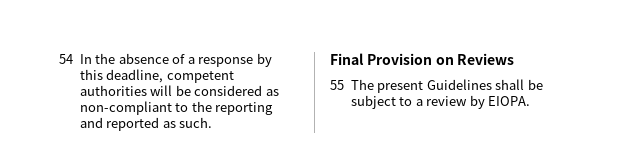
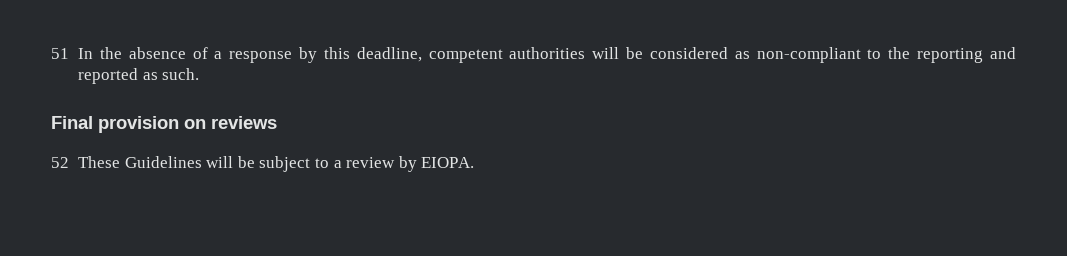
- 54 In the absence of a response by this deadline, competent authorities will be considered as non-compliant to the reporting and reported as such.
+ 51 In the absence of a response by this deadline, competent authorities will be considered as non-compliant to the reporting and reported as such.
- Final Provision on Reviews
- 55 The present Guidelines shall be subject to a review by EIOPA.
+ Final provision on reviews
+ 52 These Guidelines will be subject to a review by EIOPA.

